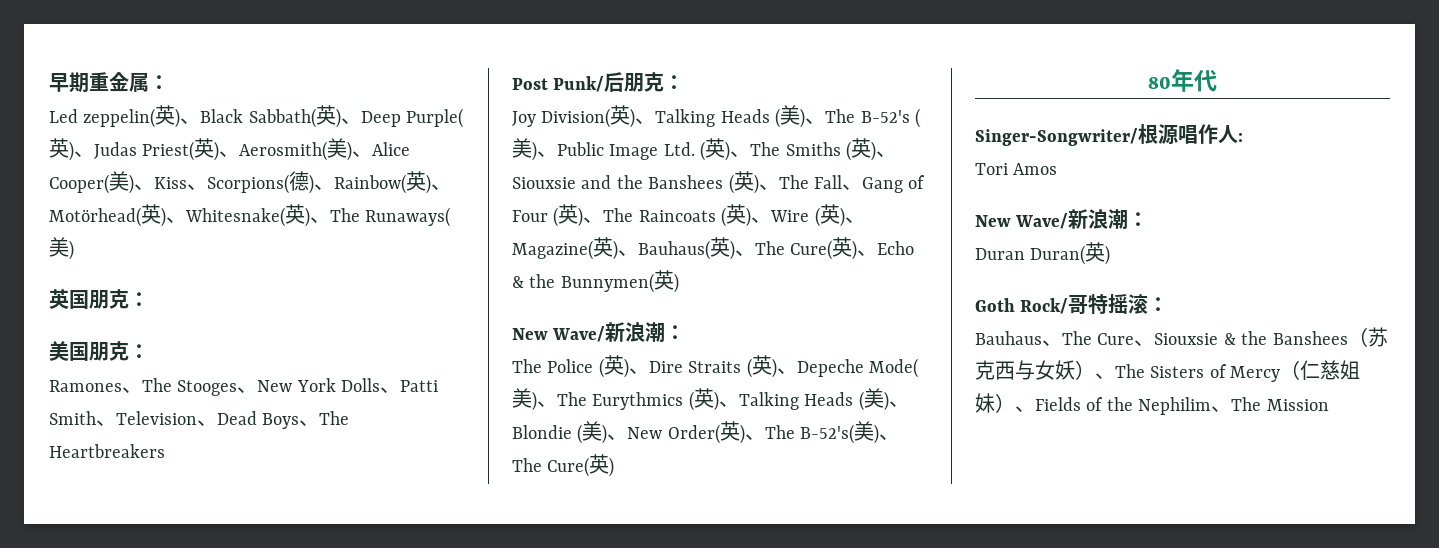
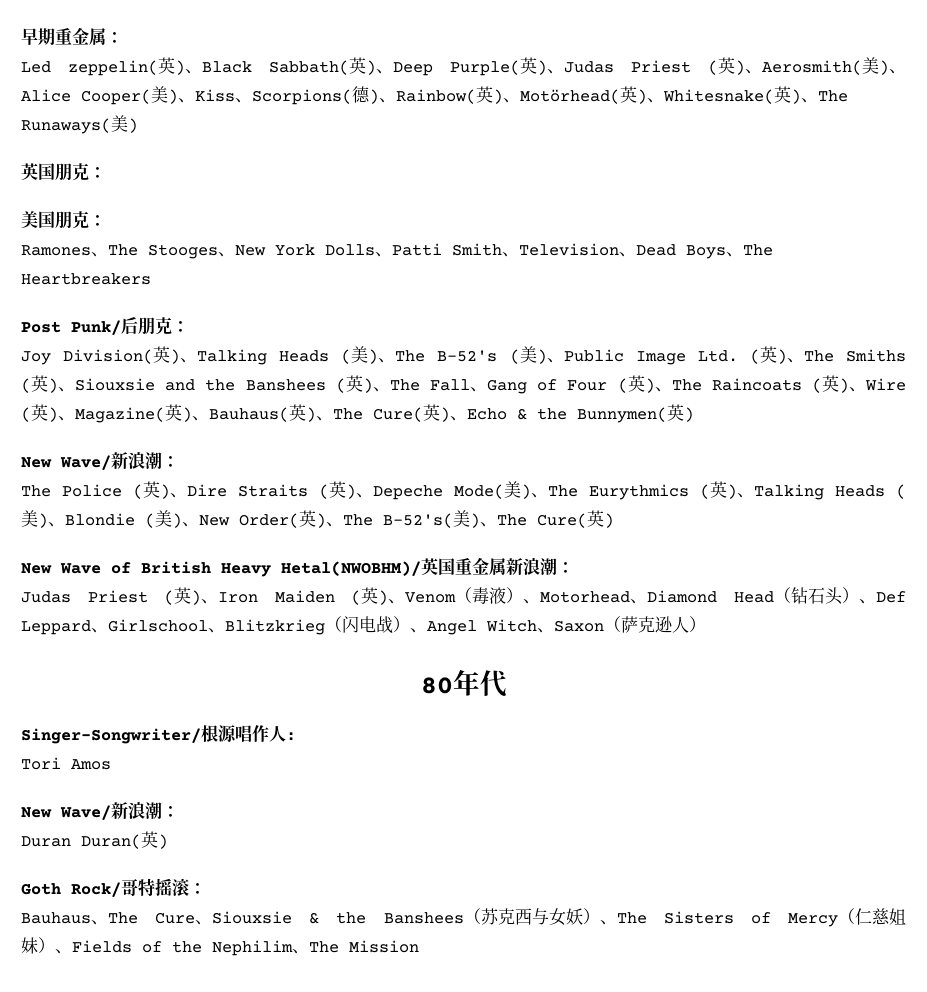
- Led zeppelin(英)、Black Sabbath(英)、Deep Purple(英)、Judas Priest(英)、Aerosmith(美)、Alice Cooper(美)、Kiss、Scorpions(德)、Rainbow(英)、Motörhead(英)、Whitesnake(英)、The Runaways(美)
+ Led zeppelin(英)、Black Sabbath(英)、Deep Purple(英)、Judas Priest (英)、Aerosmith(美)、Alice Cooper(美)、Kiss、Scorpions(德)、Rainbow(英)、Motörhead(英)、Whitesnake(英)、The Runaways(美)
+ New Wave of British Heavy Hetal(NWOBHM)/英国重金属新浪潮：
+ Judas Priest (英)、Iron Maiden (英)、Venom（毒液）、Motorhead、Diamond Head（钻石头）、Def Leppard、Girlschool、Blitzkrieg（闪电战）、Angel Witch、Saxon（萨克逊人）

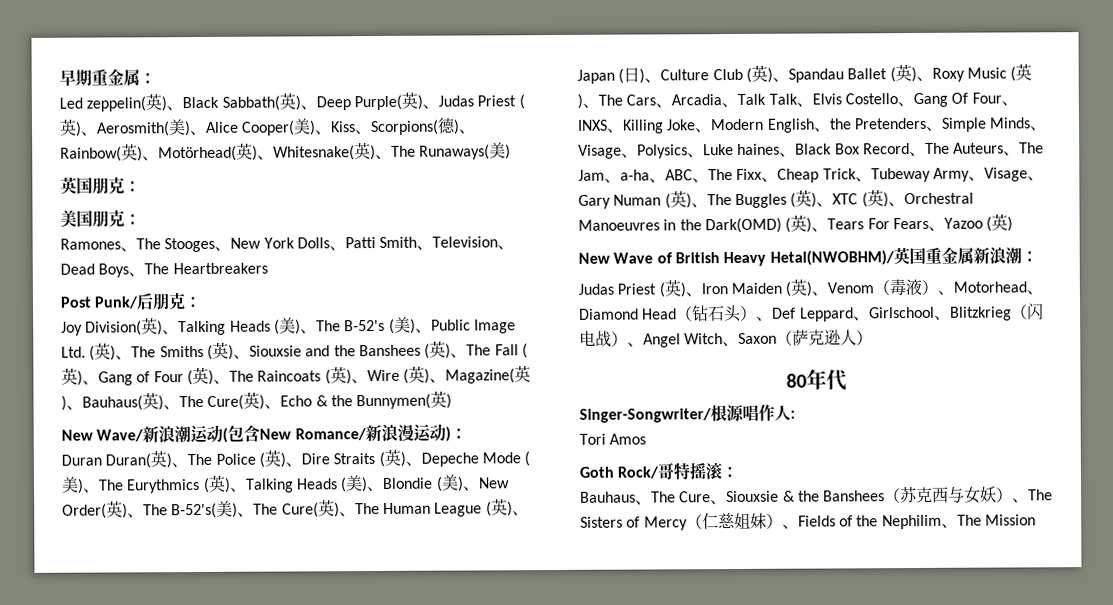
- Joy Division(英)、Talking Heads (美)、The B-52's (美)、Public Image Ltd. (英)、The Smiths (英)、Siouxsie and the Banshees (英)、The Fall、Gang of Four (英)、The Raincoats (英)、Wire (英)、Magazine(英)、Bauhaus(英)、The Cure(英)、Echo & the Bunnymen(英)
- New Wave/新浪潮：
- The Police (英)、Dire Straits (英)、Depeche Mode(美)、The Eurythmics (英)、Talking Heads (美)、Blondie (美)、New Order(英)、The B-52's(美)、The Cure(英)
+ Joy Division(英)、Talking Heads (美)、The B-52's (美)、Public Image Ltd. (英)、The Smiths (英)、Siouxsie and the Banshees (英)、The Fall (英)、Gang of Four (英)、The Raincoats (英)、Wire (英)、Magazine(英)、Bauhaus(英)、The Cure(英)、Echo & the Bunnymen(英)
+ New Wave/新浪潮运动(包含New Romance/新浪漫运动)：
+ Duran Duran(英)、The Police (英)、Dire Straits (英)、Depeche Mode (美)、The Eurythmics (英)、Talking Heads (美)、Blondie (美)、New Order(英)、The B-52's(美)、The Cure(英)、The Human League (英)、Japan (日)、Culture Club (英)、Spandau Ballet (英)、Roxy Music (英)、The Cars、Arcadia、Talk Talk、Elvis Costello、Gang Of Four、INXS、Killing Joke、Modern English、the Pretenders、Simple Minds、Visage、Polysics、Luke haines、Black Box Record、The Auteurs、The Jam、a-ha、ABC、The Fixx、Cheap Trick、Tubeway Army、Visage、Gary Numan (英)、The Buggles (英)、XTC (英)、Orchestral Manoeuvres in the Dark(OMD) (英)、Tears For Fears、Yazoo (英)
  Tori Amos
- New Wave/新浪潮：
- Duran Duran(英)

